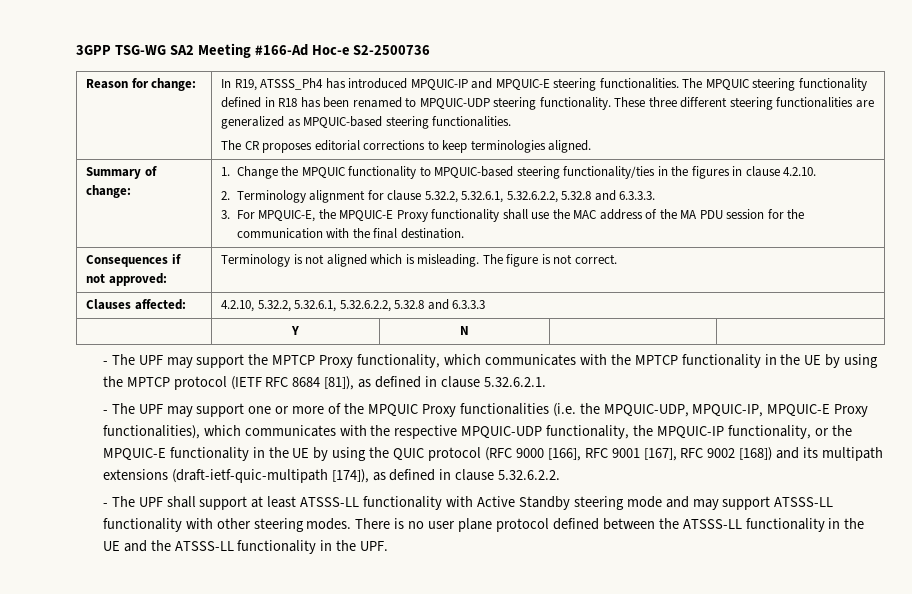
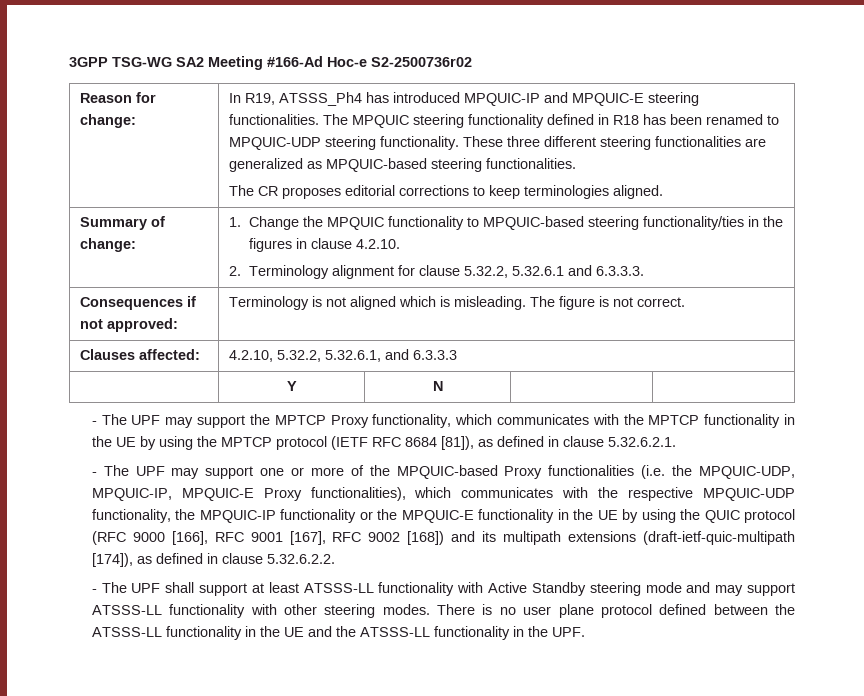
- 3GPP TSG-WG SA2 Meeting #166-Ad Hoc-e S2-2500736
+ 3GPP TSG-WG SA2 Meeting #166-Ad Hoc-e S2-2500736r02
- 2. Terminology alignment for clause 5.32.2, 5.32.6.1, 5.32.6.2.2, 5.32.8 and 6.3.3.3.
+ 2. Terminology alignment for clause 5.32.2, 5.32.6.1 and 6.3.3.3.
- 3. For MPQUIC-E, the MPQUIC-E Proxy functionality shall use the MAC address of the MA PDU session for the communication with the final destination.
- Clauses affected: | 4.2.10, 5.32.2, 5.32.6.1, 5.32.6.2.2, 5.32.8 and 6.3.3.3
+ Clauses affected: | 4.2.10, 5.32.2, 5.32.6.1, and 6.3.3.3
- - The UPF may support one or more of the MPQUIC Proxy functionalities (i.e. the MPQUIC-UDP, MPQUIC-IP, MPQUIC-E Proxy functionalities), which communicates with the respective MPQUIC-UDP functionality, the MPQUIC-IP functionality, or the MPQUIC-E functionality in the UE by using the QUIC protocol (RFC 9000 [166], RFC 9001 [167], RFC 9002 [168]) and its multipath extensions (draft-ietf-quic-multipath [174]), as defined in clause 5.32.6.2.2.
+ - The UPF may support one or more of the MPQUIC-based Proxy functionalities (i.e. the MPQUIC-UDP, MPQUIC-IP, MPQUIC-E Proxy functionalities), which communicates with the respective MPQUIC-UDP functionality, the MPQUIC-IP functionality or the MPQUIC-E functionality in the UE by using the QUIC protocol (RFC 9000 [166], RFC 9001 [167], RFC 9002 [168]) and its multipath extensions (draft-ietf-quic-multipath [174]), as defined in clause 5.32.6.2.2.

